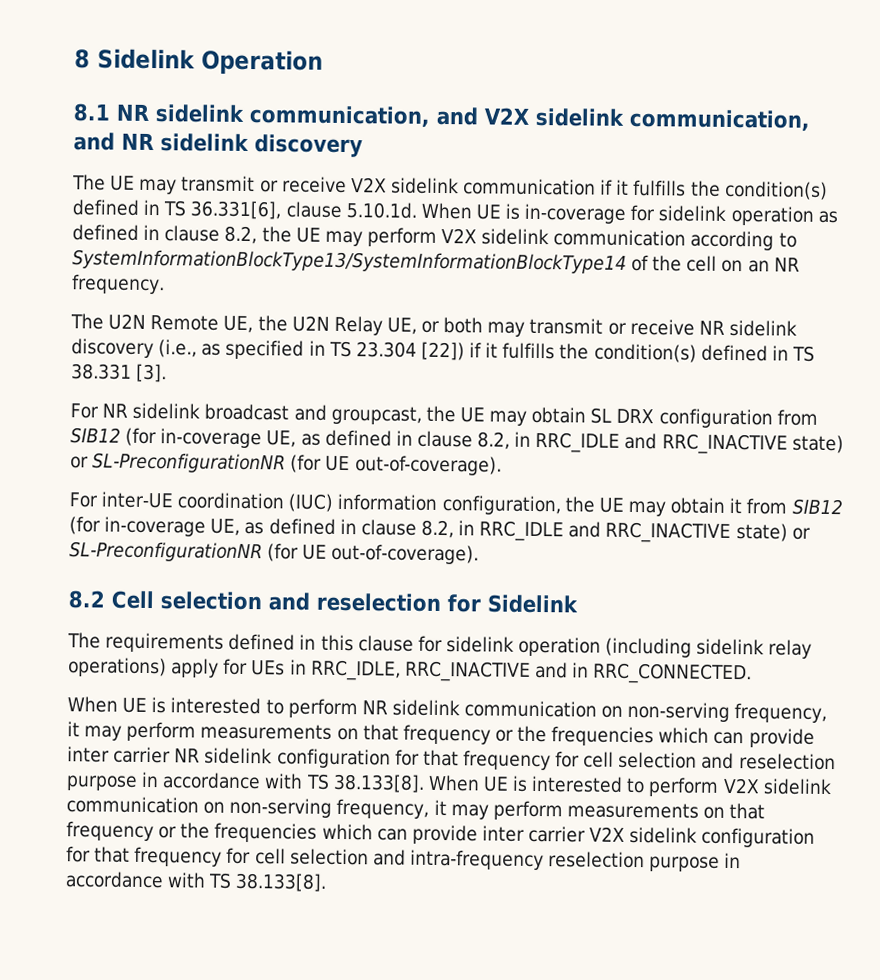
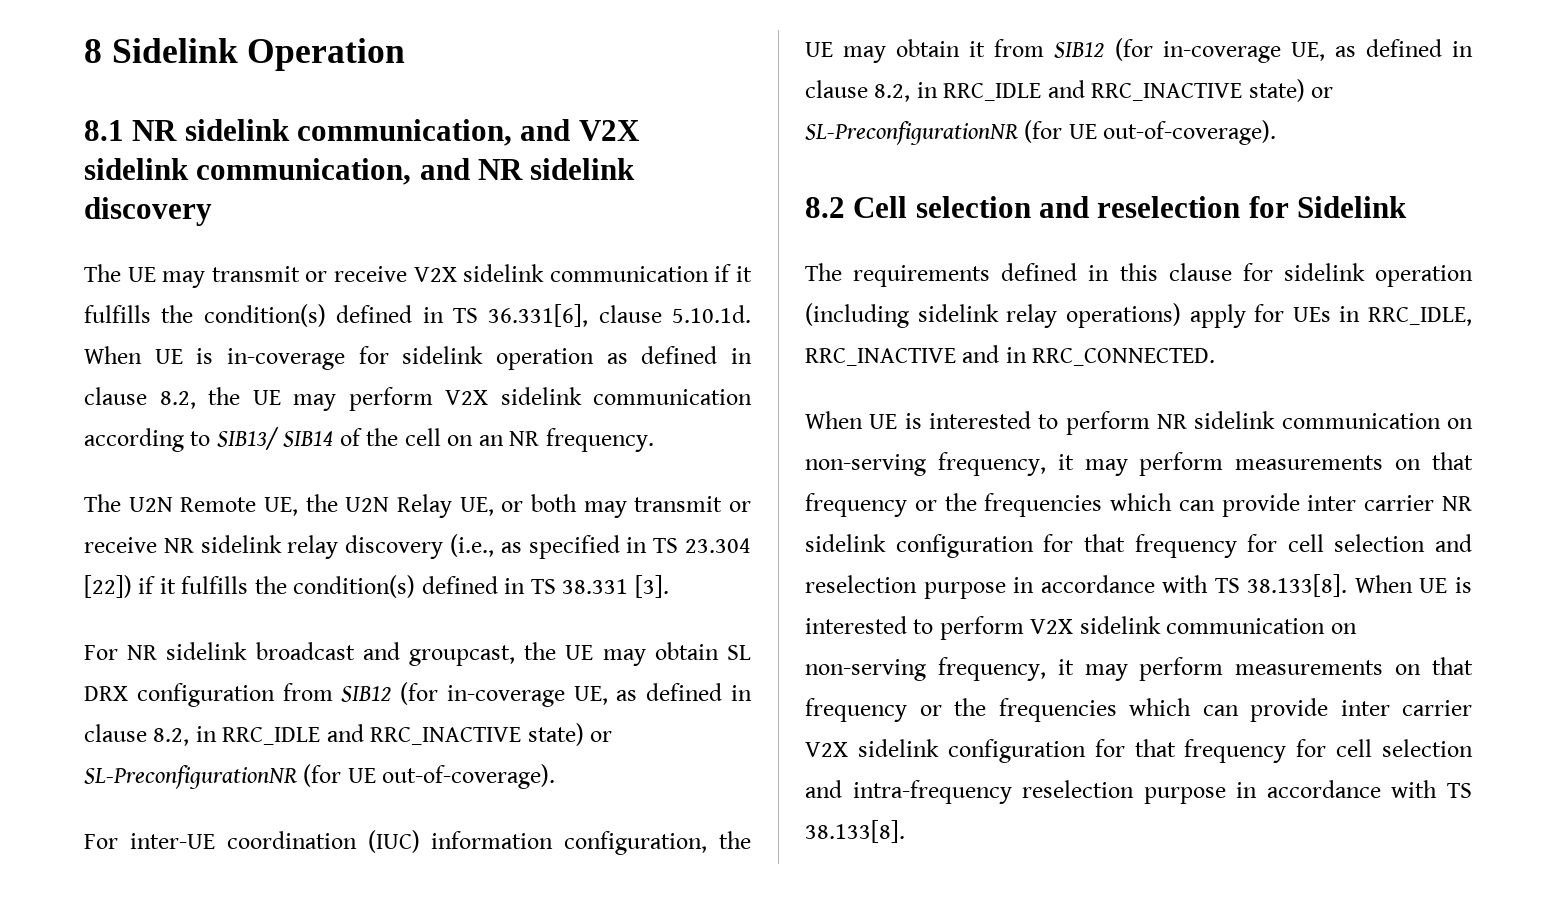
- The UE may transmit or receive V2X sidelink communication if it fulfills the condition(s) defined in TS 36.331[6], clause 5.10.1d. When UE is in-coverage for sidelink operation as defined in clause 8.2, the UE may perform V2X sidelink communication according to SystemInformationBlockType13/SystemInformationBlockType14 of the cell on an NR frequency.
+ The UE may transmit or receive V2X sidelink communication if it fulfills the condition(s) defined in TS 36.331[6], clause 5.10.1d. When UE is in-coverage for sidelink operation as defined in clause 8.2, the UE may perform V2X sidelink communication according to SIB13/ SIB14 of the cell on an NR frequency.
- The U2N Remote UE, the U2N Relay UE, or both may transmit or receive NR sidelink discovery (i.e., as specified in TS 23.304 [22]) if it fulfills the condition(s) defined in TS 38.331 [3].
+ The U2N Remote UE, the U2N Relay UE, or both may transmit or receive NR sidelink relay discovery (i.e., as specified in TS 23.304 [22]) if it fulfills the condition(s) defined in TS 38.331 [3].

